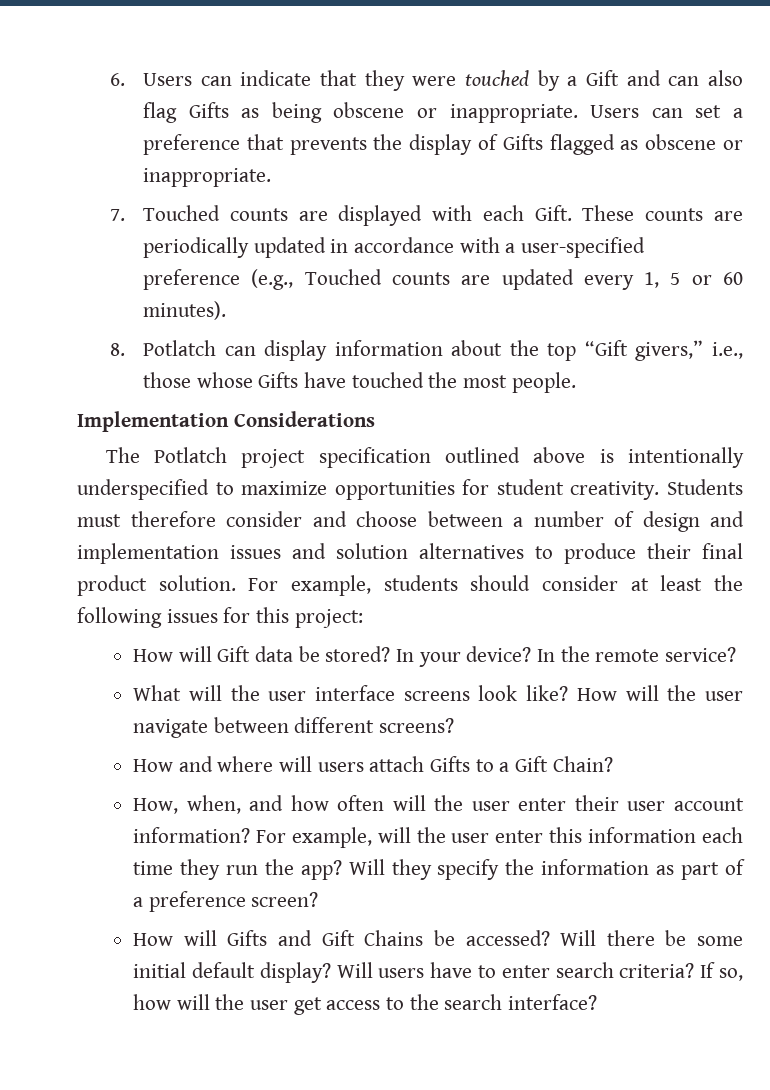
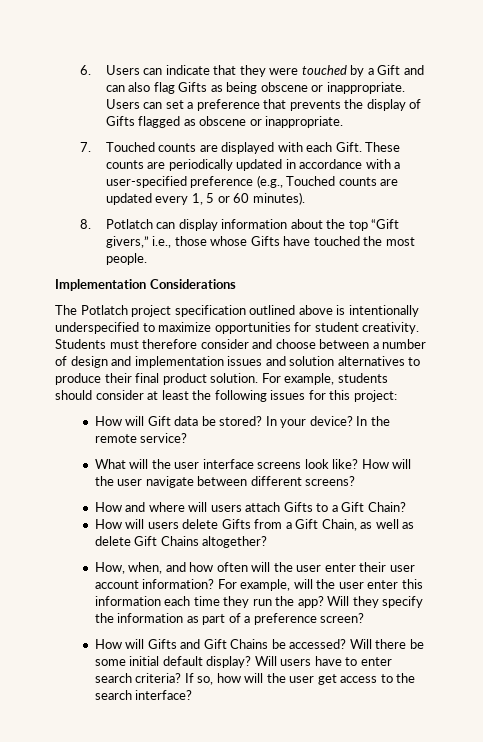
+ How will users delete Gifts from a Gift Chain, as well as delete Gift Chains altogether?

